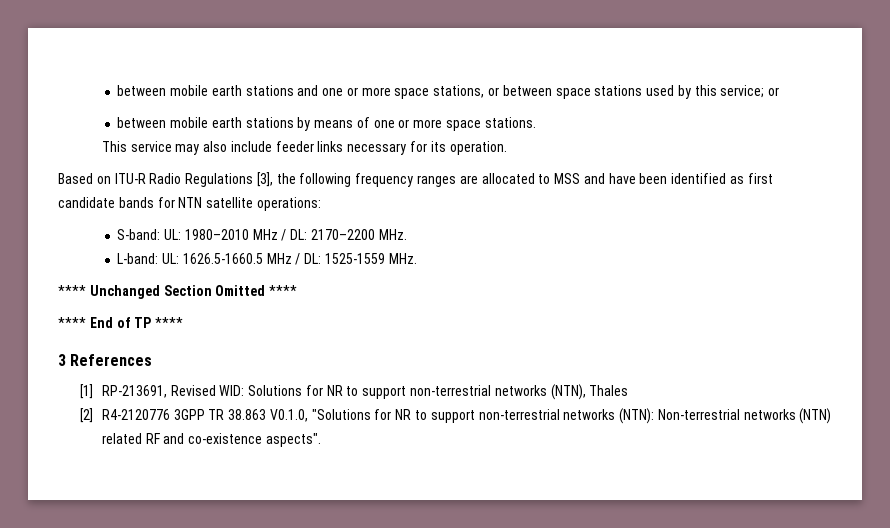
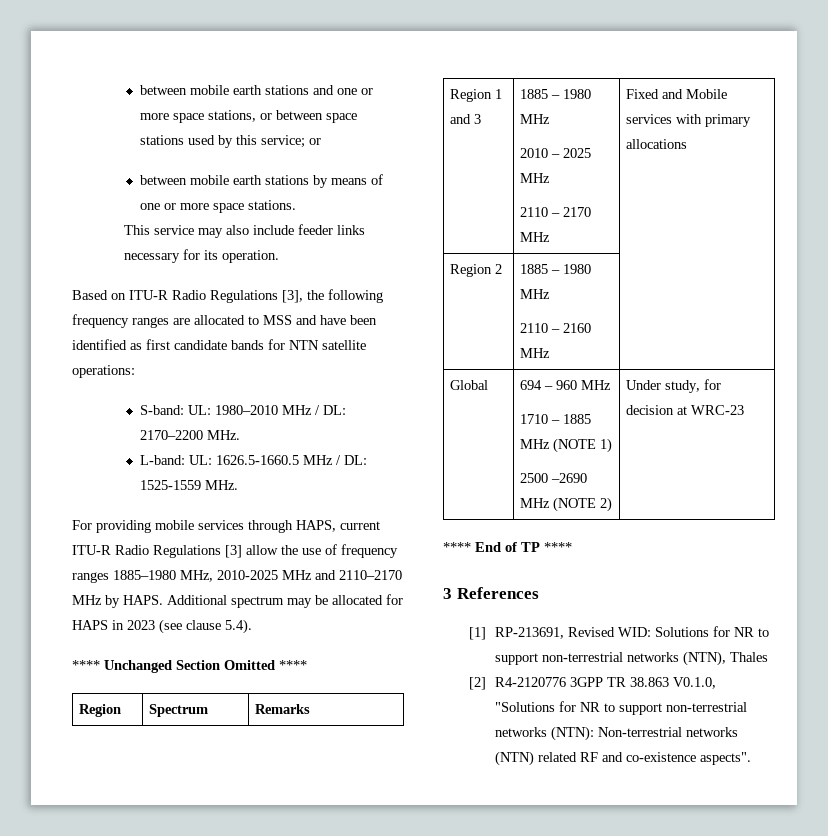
+ For providing mobile services through HAPS, current ITU-R Radio Regulations [3] allow the use of frequency ranges 1885–1980 MHz, 2010-2025 MHz and 2110–2170 MHz by HAPS. Additional spectrum may be allocated for HAPS in 2023 (see clause 5.4).
+ Region | Spectrum | Remarks
+ Region 1 and 3 | 1885 – 1980 MHz
+ 2010 – 2025 MHz
+ 2110 – 2170 MHz | Fixed and Mobile services with primary allocations
+ Region 2 | 1885 – 1980 MHz
+ 2110 – 2160 MHz |
+ Global | 694 – 960 MHz
+ 1710 – 1885 MHz (NOTE 1)
+ 2500 –2690 MHz (NOTE 2) | Under study, for decision at WRC-23

